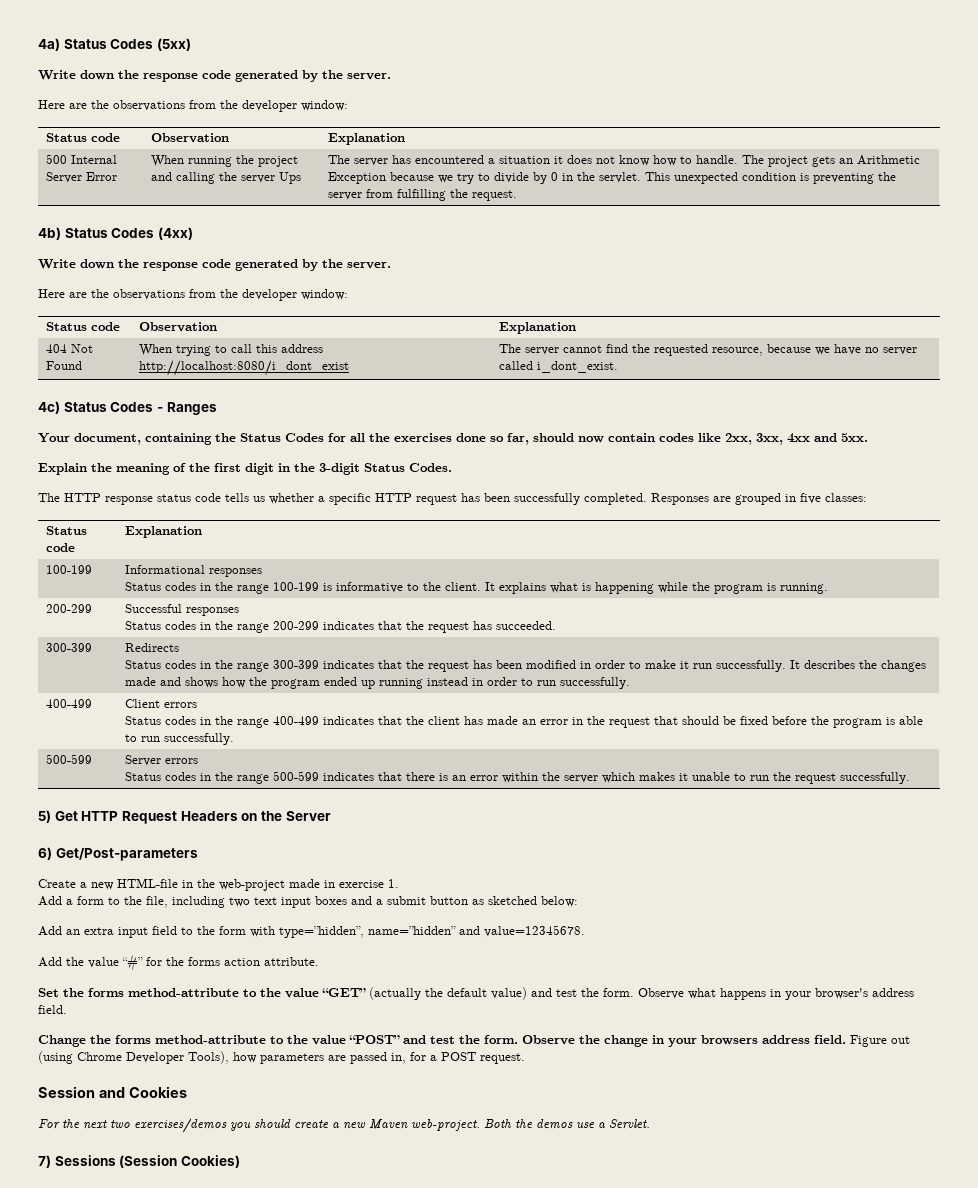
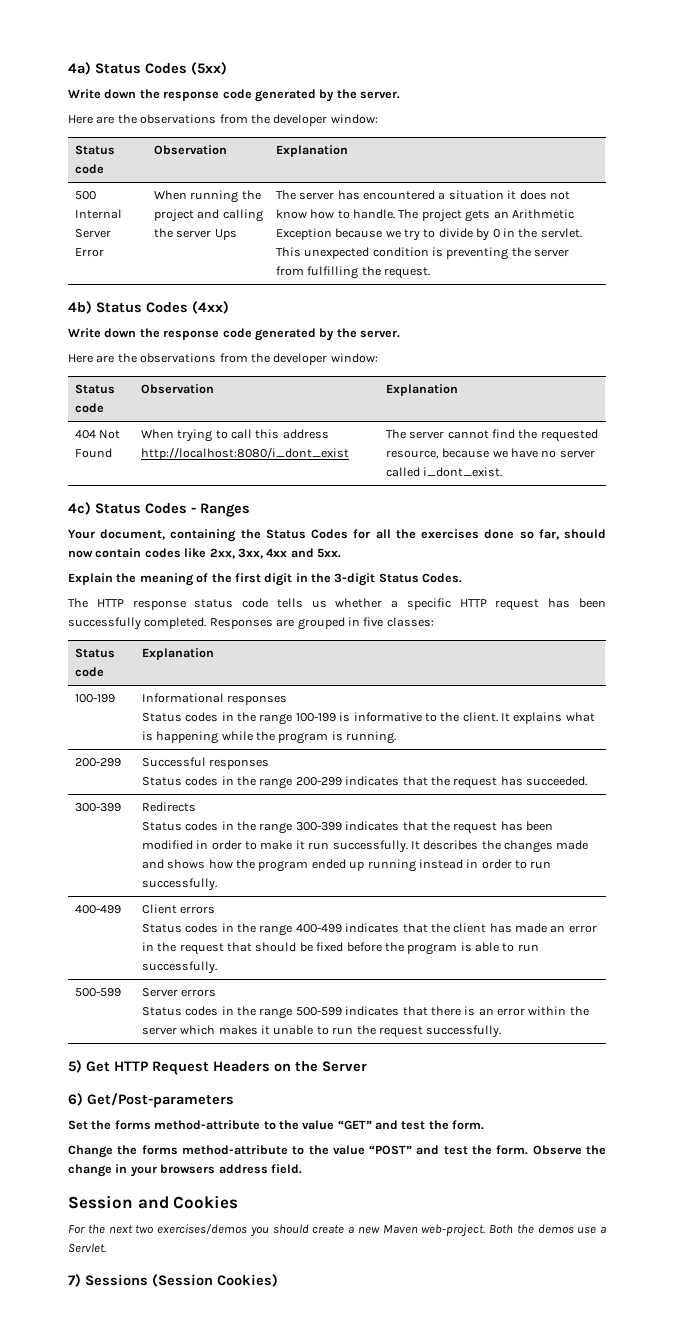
- Create a new HTML-file in the web-project made in exercise 1.
- Add a form to the file, including two text input boxes and a submit button as sketched below:
- Add an extra input field to the form with type=”hidden”, name=”hidden” and value=12345678.
- Add the value “#” for the forms action attribute.
- Set the forms method-attribute to the value “GET” (actually the default value) and test the form. Observe what happens in your browser's address field.
+ Set the forms method-attribute to the value “GET” and test the form.
- Figure out (using Chrome Developer Tools), how parameters are passed in, for a POST request.

